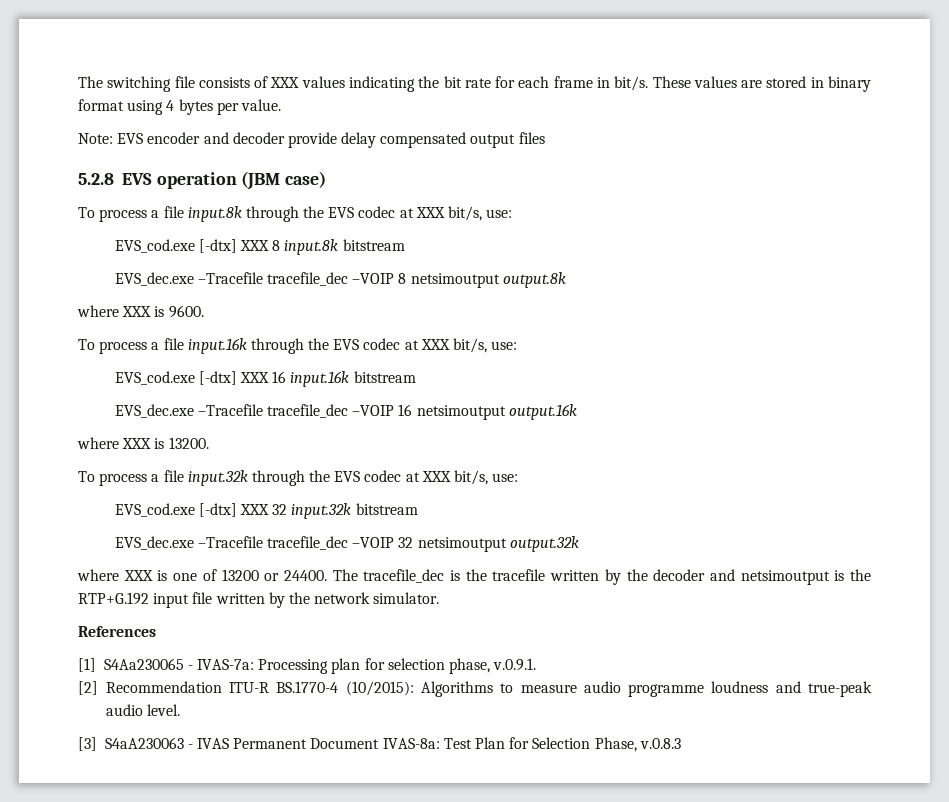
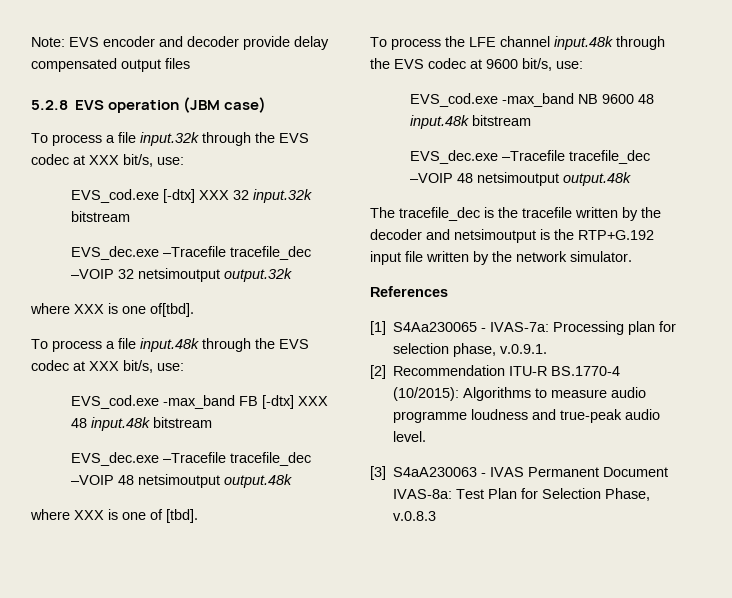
- The switching file consists of XXX values indicating the bit rate for each frame in bit/s. These values are stored in binary format using 4 bytes per value.
- To process a file input.8k through the EVS codec at XXX bit/s, use:
- EVS_cod.exe [-dtx] XXX 8 input.8k bitstream
- EVS_dec.exe –Tracefile tracefile_dec –VOIP 8 netsimoutput output.8k
- where XXX is 9600.
- To process a file input.16k through the EVS codec at XXX bit/s, use:
- EVS_cod.exe [-dtx] XXX 16 input.16k bitstream
- EVS_dec.exe –Tracefile tracefile_dec –VOIP 16 netsimoutput output.16k
- where XXX is 13200.
+ where XXX is one of[tbd].
+ To process a file input.48k through the EVS codec at XXX bit/s, use:
+ EVS_cod.exe -max_band FB [-dtx] XXX 48 input.48k bitstream
+ EVS_dec.exe –Tracefile tracefile_dec –VOIP 48 netsimoutput output.48k
- where XXX is one of 13200 or 24400. The tracefile_dec is the tracefile written by the decoder and netsimoutput is the RTP+G.192 input file written by the network simulator.
+ where XXX is one of [tbd].
+ To process the LFE channel input.48k through the EVS codec at 9600 bit/s, use:
+ EVS_cod.exe -max_band NB 9600 48 input.48k bitstream
+ EVS_dec.exe –Tracefile tracefile_dec –VOIP 48 netsimoutput output.48k
+ The tracefile_dec is the tracefile written by the decoder and netsimoutput is the RTP+G.192 input file written by the network simulator.

